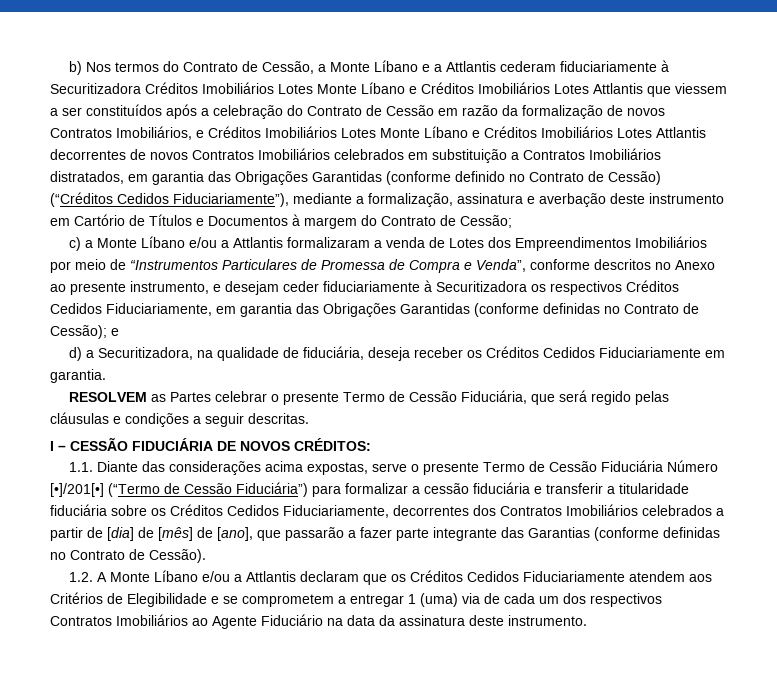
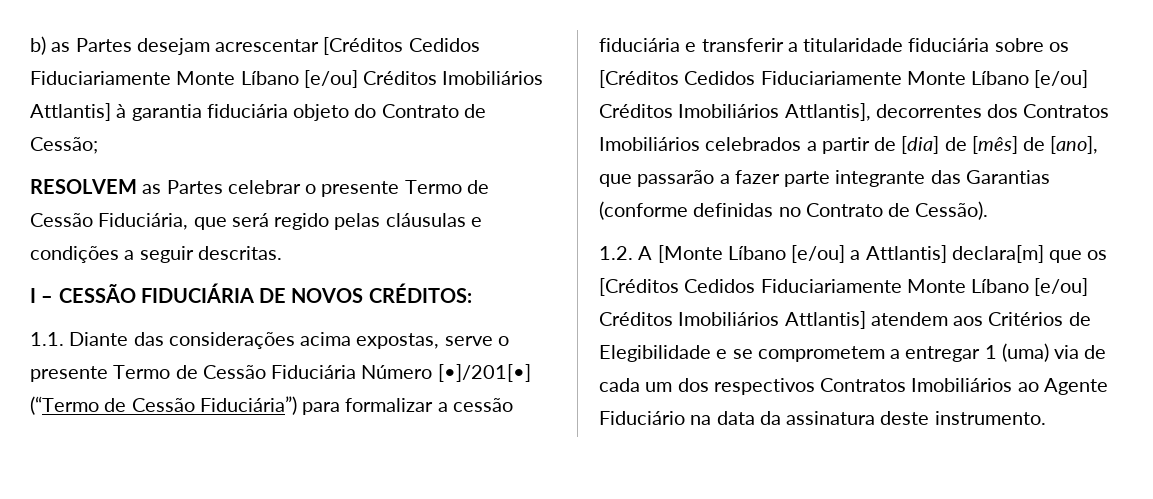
- b) Nos termos do Contrato de Cessão, a Monte Líbano e a Attlantis cederam fiduciariamente à Securitizadora Créditos Imobiliários Lotes Monte Líbano e Créditos Imobiliários Lotes Attlantis que viessem a ser constituídos após a celebração do Contrato de Cessão em razão da formalização de novos Contratos Imobiliários, e Créditos Imobiliários Lotes Monte Líbano e Créditos Imobiliários Lotes Attlantis decorrentes de novos Contratos Imobiliários celebrados em substituição a Contratos Imobiliários distratados, em garantia das Obrigações Garantidas (conforme definido no Contrato de Cessão) (“Créditos Cedidos Fiduciariamente”), mediante a formalização, assinatura e averbação deste instrumento em Cartório de Títulos e Documentos à margem do Contrato de Cessão;
- c) a Monte Líbano e/ou a Attlantis formalizaram a venda de Lotes dos Empreendimentos Imobiliários por meio de “Instrumentos Particulares de Promessa de Compra e Venda”, conforme descritos no Anexo ao presente instrumento, e desejam ceder fiduciariamente à Securitizadora os respectivos Créditos Cedidos Fiduciariamente, em garantia das Obrigações Garantidas (conforme definidas no Contrato de Cessão); e
- d) a Securitizadora, na qualidade de fiduciária, deseja receber os Créditos Cedidos Fiduciariamente em garantia.
+ b) as Partes desejam acrescentar [Créditos Cedidos Fiduciariamente Monte Líbano [e/ou] Créditos Imobiliários Attlantis] à garantia fiduciária objeto do Contrato de Cessão;
- 1.1. Diante das considerações acima expostas, serve o presente Termo de Cessão Fiduciária Número [•]/201[•] (“Termo de Cessão Fiduciária”) para formalizar a cessão fiduciária e transferir a titularidade fiduciária sobre os Créditos Cedidos Fiduciariamente, decorrentes dos Contratos Imobiliários celebrados a partir de [dia] de [mês] de [ano], que passarão a fazer parte integrante das Garantias (conforme definidas no Contrato de Cessão).
+ 1.1. Diante das considerações acima expostas, serve o presente Termo de Cessão Fiduciária Número [•]/201[•] (“Termo de Cessão Fiduciária”) para formalizar a cessão fiduciária e transferir a titularidade fiduciária sobre os [Créditos Cedidos Fiduciariamente Monte Líbano [e/ou] Créditos Imobiliários Attlantis], decorrentes dos Contratos Imobiliários celebrados a partir de [dia] de [mês] de [ano], que passarão a fazer parte integrante das Garantias (conforme definidas no Contrato de Cessão).
- 1.2. A Monte Líbano e/ou a Attlantis declaram que os Créditos Cedidos Fiduciariamente atendem aos Critérios de Elegibilidade e se comprometem a entregar 1 (uma) via de cada um dos respectivos Contratos Imobiliários ao Agente Fiduciário na data da assinatura deste instrumento.
+ 1.2. A [Monte Líbano [e/ou] a Attlantis] declara[m] que os [Créditos Cedidos Fiduciariamente Monte Líbano [e/ou] Créditos Imobiliários Attlantis] atendem aos Critérios de Elegibilidade e se comprometem a entregar 1 (uma) via de cada um dos respectivos Contratos Imobiliários ao Agente Fiduciário na data da assinatura deste instrumento.

